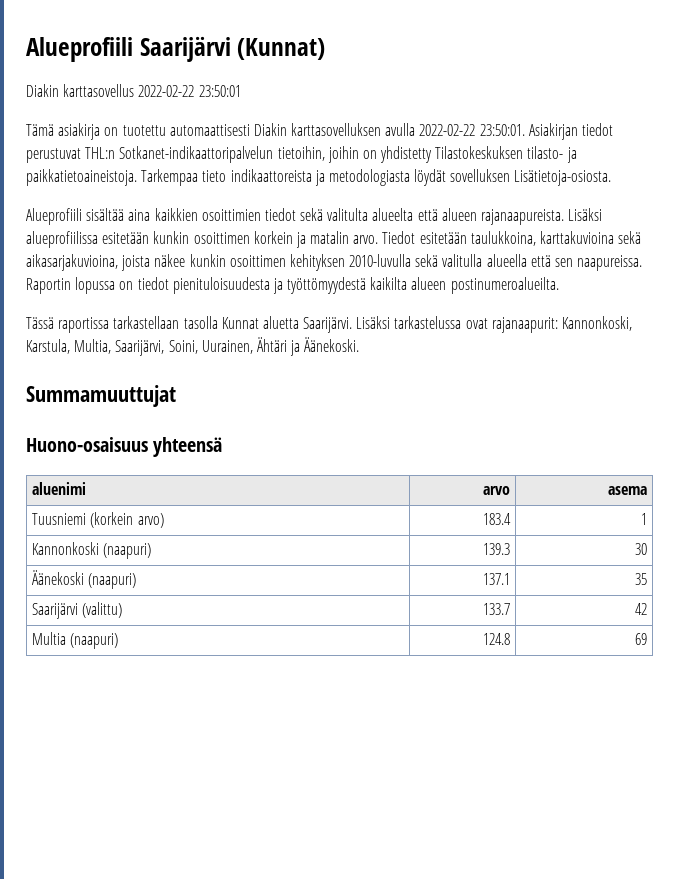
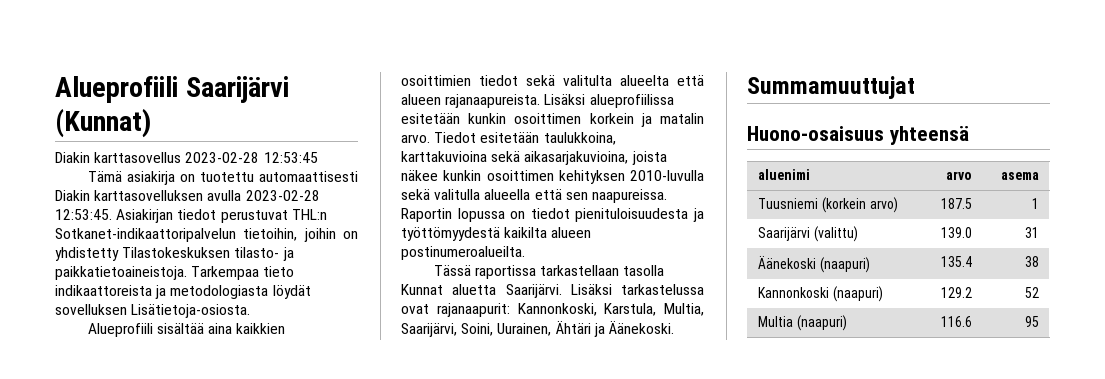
- Diakin karttasovellus 2022-02-22 23:50:01
+ Diakin karttasovellus 2023-02-28 12:53:45
- Tämä asiakirja on tuotettu automaattisesti Diakin karttasovelluksen avulla 2022-02-22 23:50:01.
+ Tämä asiakirja on tuotettu automaattisesti Diakin karttasovelluksen avulla 2023-02-28 12:53:45.
- Tuusniemi (korkein arvo) | 183.4 | 1
+ Tuusniemi (korkein arvo) | 187.5 | 1
- Kannonkoski (naapuri) | 139.3 | 30
- Äänekoski (naapuri) | 137.1 | 35
- Saarijärvi (valittu) | 133.7 | 42
+ Saarijärvi (valittu) | 139.0 | 31
+ Äänekoski (naapuri) | 135.4 | 38
+ Kannonkoski (naapuri) | 129.2 | 52
- Multia (naapuri) | 124.8 | 69
+ Multia (naapuri) | 116.6 | 95

